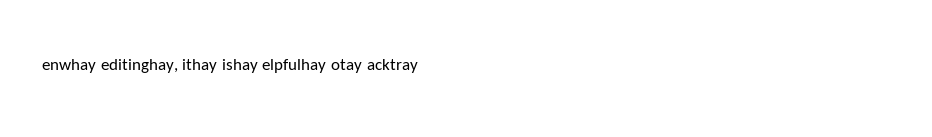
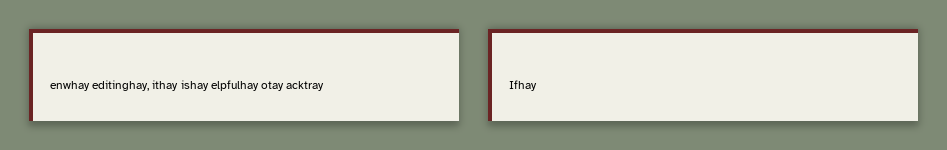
+ Ifhay

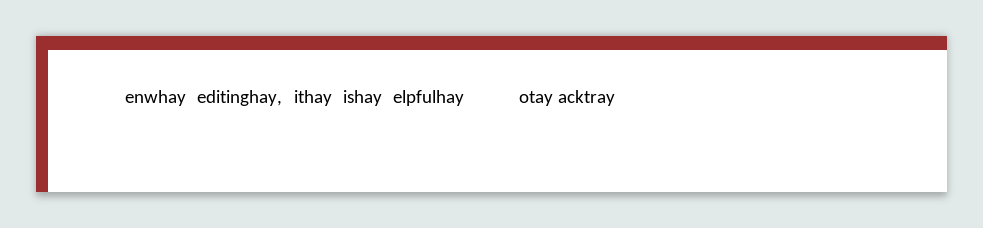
- Ifhay

